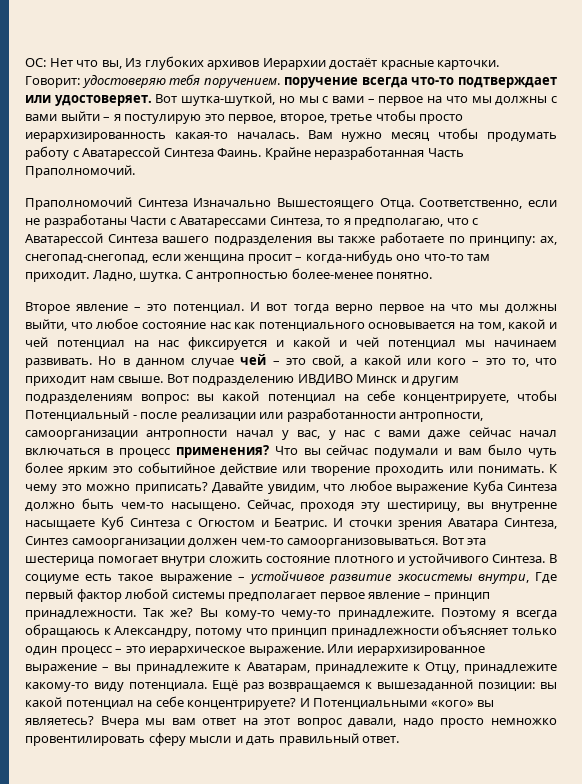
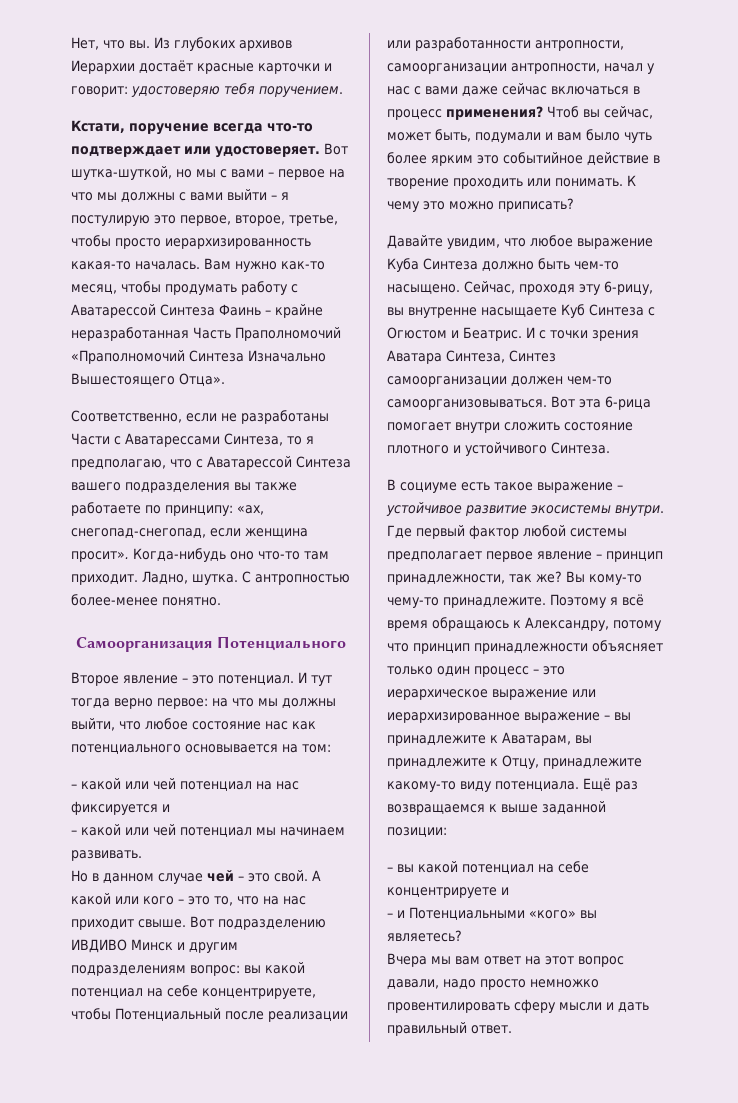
- ОС: Нет что вы, Из глубоких архивов Иерархии достаёт красные карточки. Говорит: удостоверяю тебя поручением. поручение всегда что-то подтверждает или удостоверяет.
+ Нет, что вы. Из глубоких архивов Иерархии достаёт красные карточки и говорит: удостоверяю тебя поручением.
+ Кстати, поручение всегда что-то подтверждает или удостоверяет.
- Вот шутка-шуткой, но мы с вами – первое на что мы должны с вами выйти – я постулирую это первое, второе, третье чтобы просто иерархизированность какая-то началась.
+ Вот шутка-шуткой, но мы с вами – первое на что мы должны с вами выйти – я постулирую это первое, второе, третье, чтобы просто иерархизированность какая-то началась.
- Вам нужно месяц чтобы продумать работу с Аватарессой Синтеза Фаинь. Крайне неразработанная Часть Праполномочий.
- Праполномочий Синтеза Изначально Вышестоящего Отца. Соответственно, если не разработаны Части с Аватарессами Синтеза, то я предполагаю, что с Аватарессой Синтеза вашего подразделения вы также работаете по принципу: ах, снегопад-снегопад, если женщина просит – когда-нибудь оно что-то там приходит.
+ Вам нужно как-то месяц, чтобы продумать работу с Аватарессой Синтеза Фаинь – крайне неразработанная Часть Праполномочий «Праполномочий Синтеза Изначально Вышестоящего Отца».
+ Соответственно, если не разработаны Части с Аватарессами Синтеза, то я предполагаю, что с Аватарессой Синтеза вашего подразделения вы также работаете по принципу: «ах, снегопад-снегопад, если женщина просит». Когда-нибудь оно что-то там приходит.
+ Самоорганизация Потенциального
- И вот тогда верно первое на что мы должны выйти, что любое состояние нас как потенциального основывается на том, какой и чей потенциал на нас фиксируется и какой и чей потенциал мы начинаем развивать. Но в данном случае чей – это свой, а какой или кого – это то, что приходит нам свыше.
+ И тут тогда верно первое: на что мы должны выйти, что любое состояние нас как потенциального основывается на том:
+ – какой или чей потенциал на нас фиксируется и
+ – какой или чей потенциал мы начинаем развивать.
+ Но в данном случае чей – это свой. А какой или кого – это то, что на нас приходит свыше.
- Вот подразделению ИВДИВО Минск и другим подразделениям вопрос: вы какой потенциал на себе концентрируете, чтобы Потенциальный - после реализации или разработанности антропности, самоорганизации антропности начал у вас, у нас с вами даже сейчас начал включаться в процесс применения?
+ Вот подразделению ИВДИВО Минск и другим подразделениям вопрос: вы какой потенциал на себе концентрируете, чтобы Потенциальный после реализации или разработанности антропности, самоорганизации антропности, начал у нас с вами даже сейчас включаться в процесс применения?
- Что вы сейчас подумали и вам было чуть более ярким это событийное действие или творение проходить или понимать.
+ Чтоб вы сейчас, может быть, подумали и вам было чуть более ярким это событийное действие в творение проходить или понимать.
- К чему это можно приписать? Давайте увидим, что любое выражение Куба Синтеза должно быть чем-то насыщено.
+ К чему это можно приписать?
+ Давайте увидим, что любое выражение Куба Синтеза должно быть чем-то насыщено.
- Сейчас, проходя эту шестирицу, вы внутренне насыщаете Куб Синтеза с Огюстом и Беатрис.
+ Сейчас, проходя эту 6-рицу, вы внутренне насыщаете Куб Синтеза с Огюстом и Беатрис.
- И сточки зрения Аватара Синтеза, Синтез самоорганизации должен чем-то самоорганизовываться.
+ И с точки зрения Аватара Синтеза, Синтез самоорганизации должен чем-то самоорганизовываться.
- Вот эта шестерица помогает внутри сложить состояние плотного и устойчивого Синтеза. В социуме есть такое выражение – устойчивое развитие экосистемы внутри, Где первый фактор любой системы предполагает первое явление – принцип принадлежности. Так же?
+ Вот эта 6-рица помогает внутри сложить состояние плотного и устойчивого Синтеза.
+ В социуме есть такое выражение – устойчивое развитие экосистемы внутри. Где первый фактор любой системы предполагает первое явление – принцип принадлежности, так же?
- Поэтому я всегда обращаюсь к Александру, потому что принцип принадлежности объясняет только один процесс – это иерархическое выражение. Или иерархизированное выражение – вы принадлежите к Аватарам, принадлежите к Отцу, принадлежите какому-то виду потенциала.
+ Поэтому я всё время обращаюсь к Александру, потому что принцип принадлежности объясняет только один процесс – это иерархическое выражение или иерархизированное выражение – вы принадлежите к Аватарам, вы принадлежите к Отцу, принадлежите какому-то виду потенциала.
- Ещё раз возвращаемся к вышезаданной позиции: вы какой потенциал на себе концентрируете? И Потенциальными «кого» вы являетесь? Вчера мы вам ответ на этот вопрос давали, надо просто немножко провентилировать сферу мысли и дать правильный ответ.
+ Ещё раз возвращаемся к выше заданной позиции:
+ – вы какой потенциал на себе концентрируете и
+ – и Потенциальными «кого» вы являетесь?
+ Вчера мы вам ответ на этот вопрос давали, надо просто немножко провентилировать сферу мысли и дать правильный ответ.

